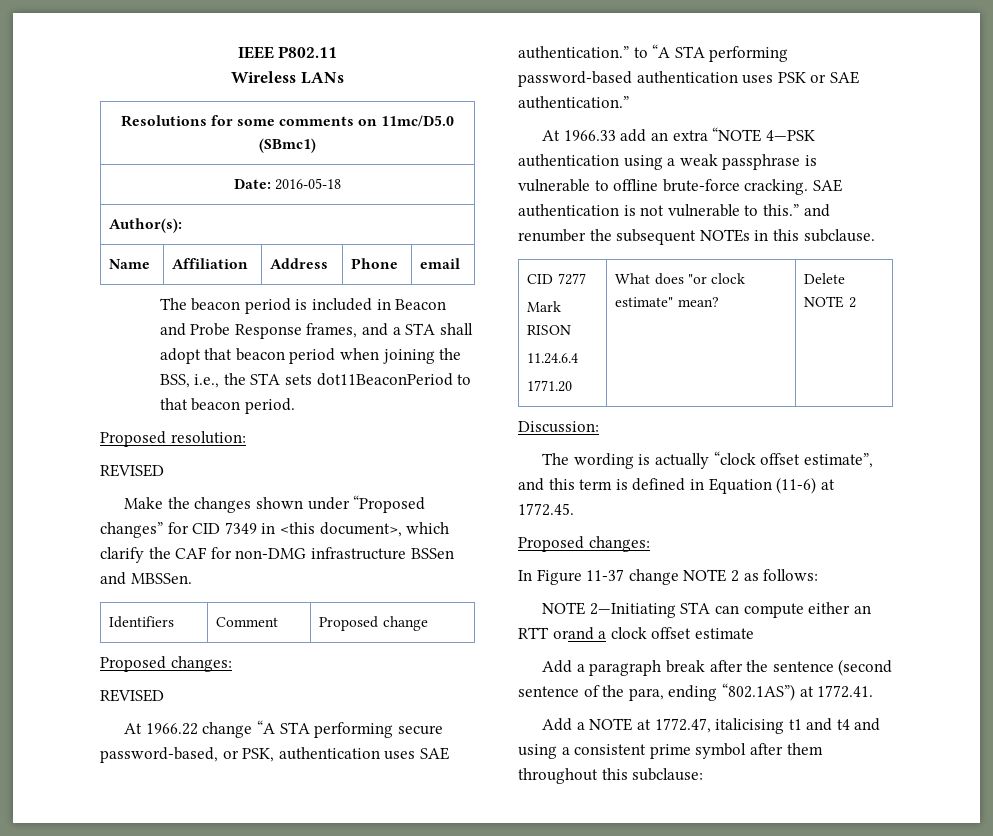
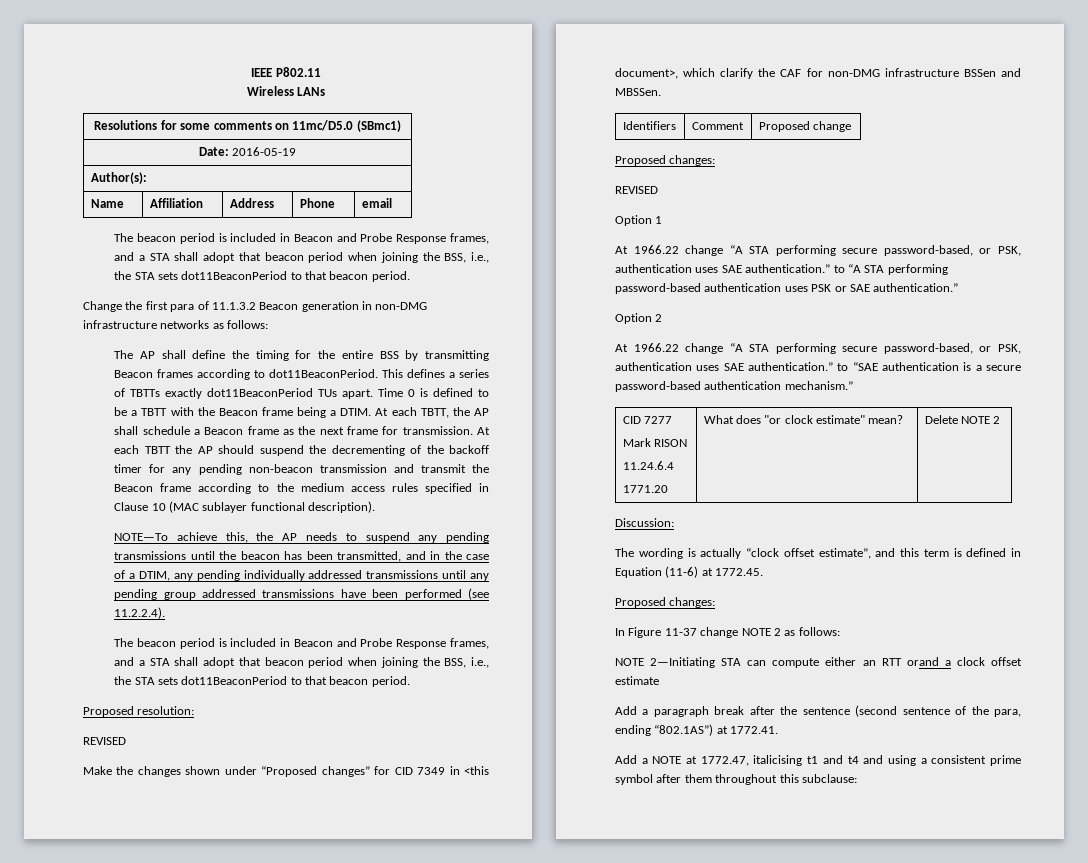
- Date: 2016-05-18
+ Date: 2016-05-19
+ Change the first para of 11.1.3.2 Beacon generation in non-DMG infrastructure networks as follows:
+ The AP shall define the timing for the entire BSS by transmitting Beacon frames according to dot11BeaconPeriod. This defines a series of TBTTs exactly dot11BeaconPeriod TUs apart. Time 0 is defined to be a TBTT with the Beacon frame being a DTIM. At each TBTT, the AP shall schedule a Beacon frame as the next frame for transmission. At each TBTT the AP should suspend the decrementing of the backoff timer for any pending non-beacon transmission and transmit the Beacon frame according to the medium access rules specified in Clause 10 (MAC sublayer functional description).
+ NOTE—To achieve this, the AP needs to suspend any pending transmissions until the beacon has been transmitted, and in the case of a DTIM, any pending individually addressed transmissions until any pending group addressed transmissions have been performed (see 11.2.2.4).
+ The beacon period is included in Beacon and Probe Response frames, and a STA shall adopt that beacon period when joining the BSS, i.e., the STA sets dot11BeaconPeriod to that beacon period.
+ Option 1
- At 1966.33 add an extra “NOTE 4—PSK authentication using a weak passphrase is vulnerable to offline brute-force cracking. SAE authentication is not vulnerable to this.” and renumber the subsequent NOTEs in this subclause.
+ Option 2
+ At 1966.22 change “A STA performing secure password-based, or PSK, authentication uses SAE authentication.” to “SAE authentication is a secure password-based authentication mechanism.”

